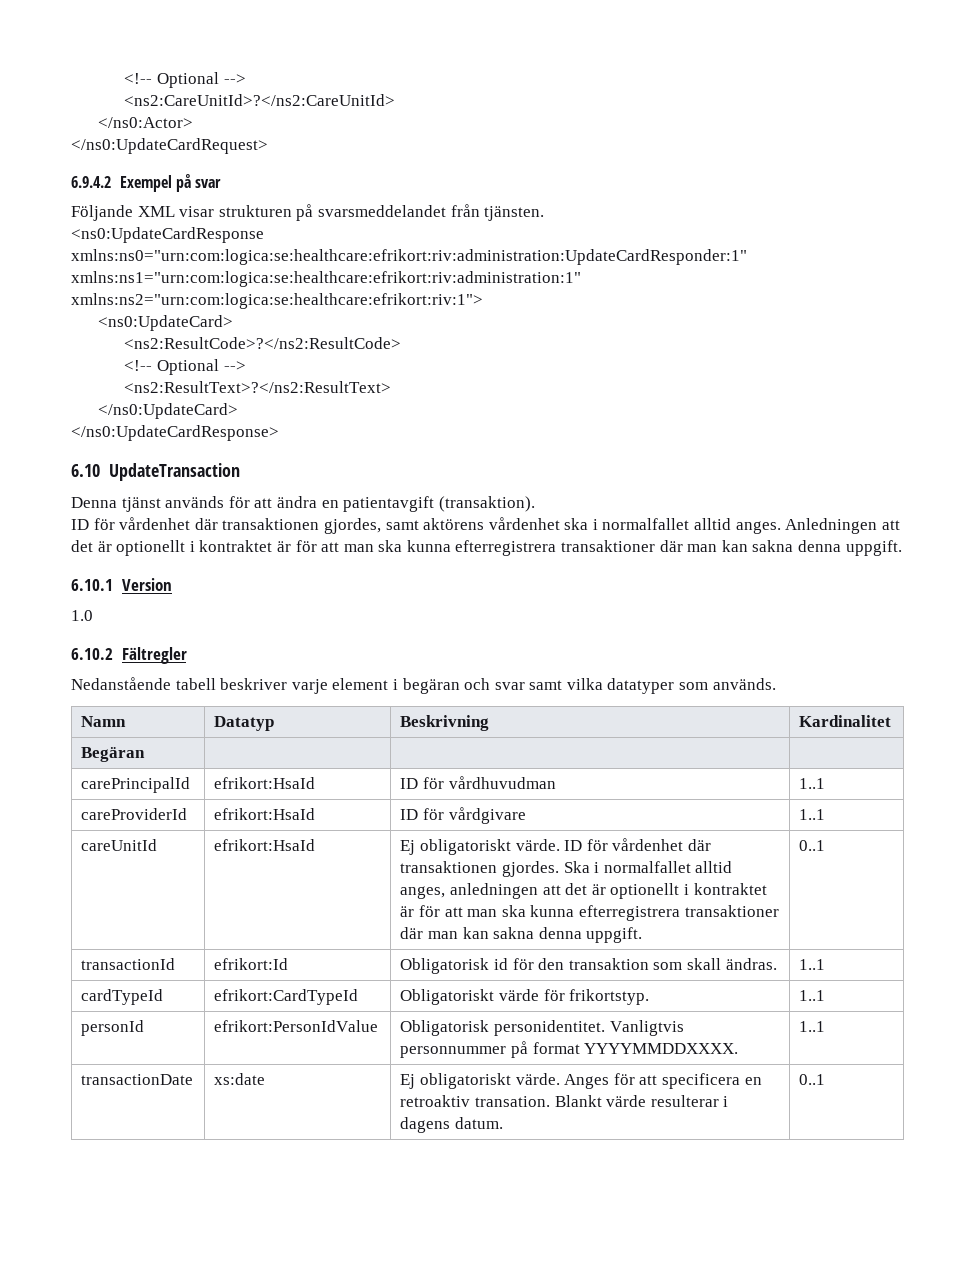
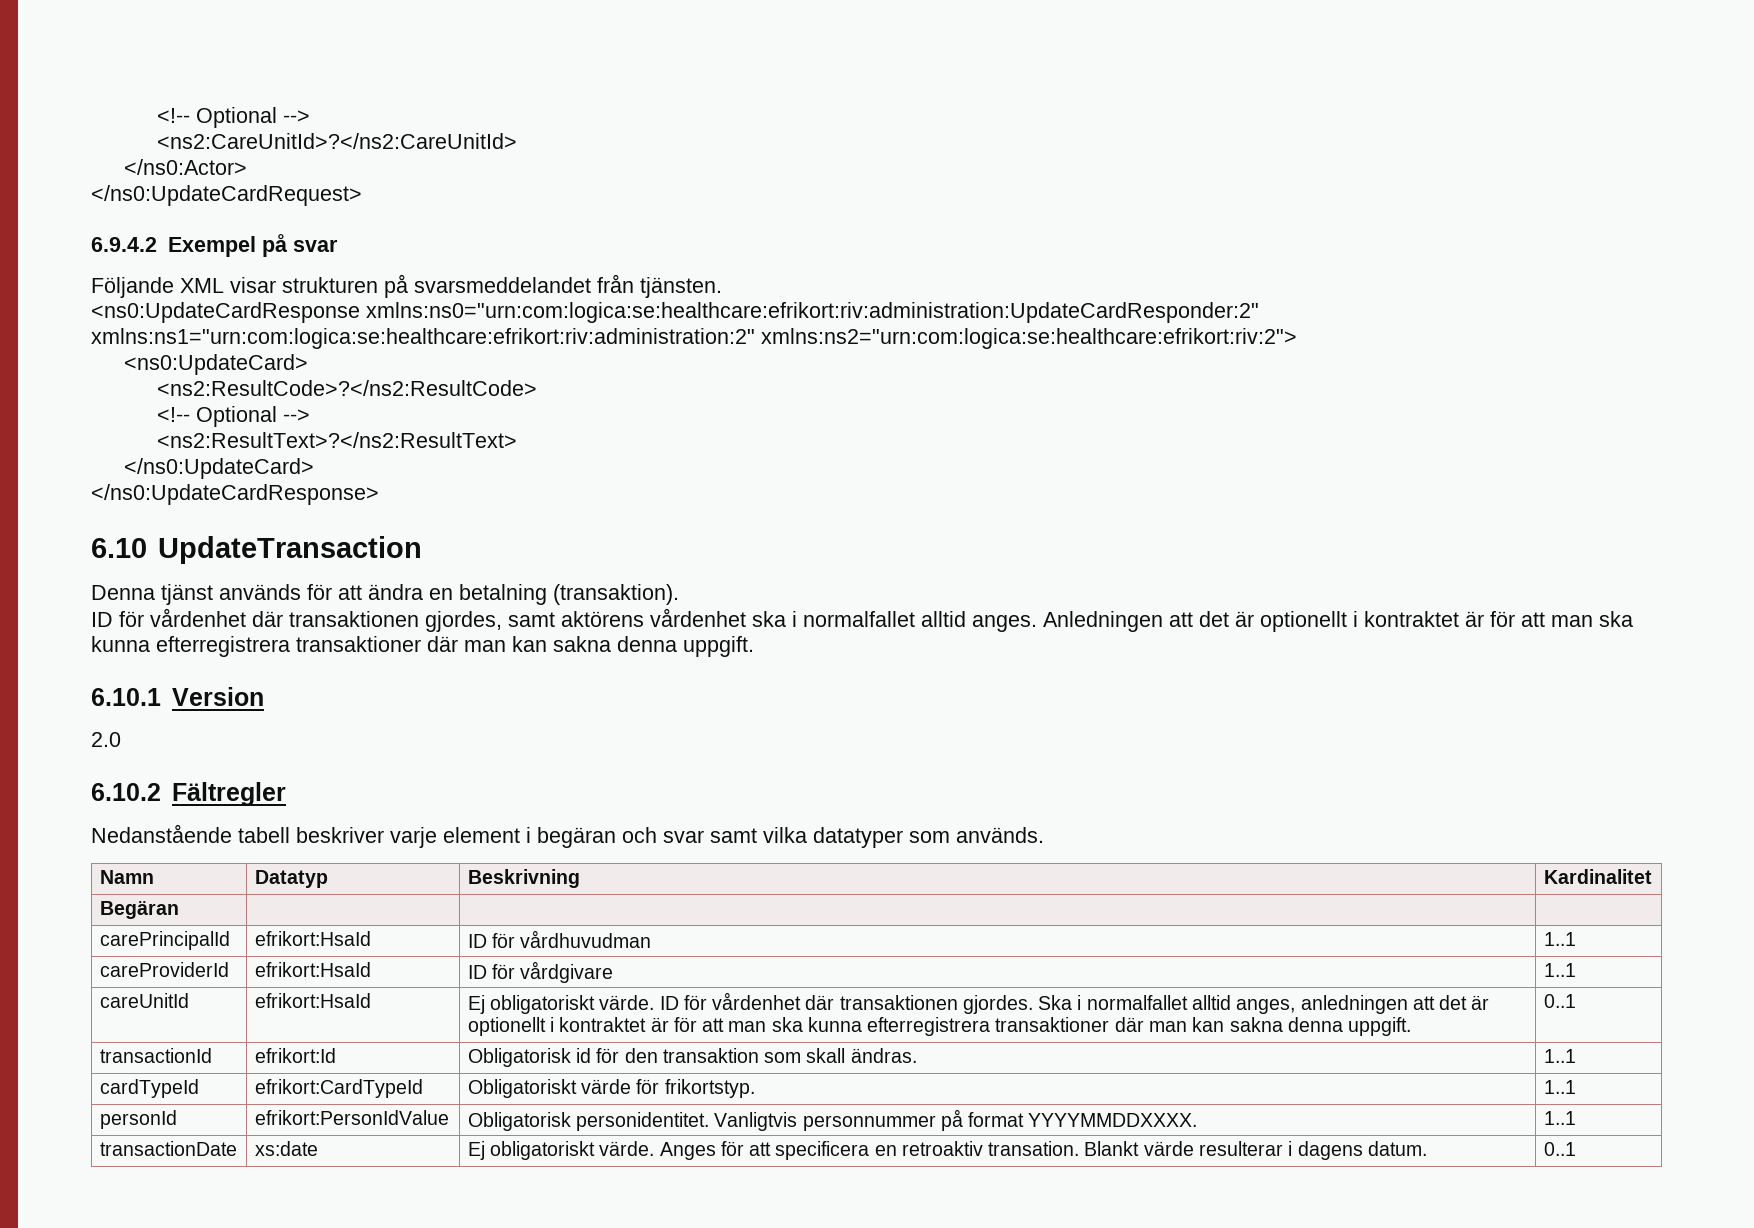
- <ns0:UpdateCardResponse xmlns:ns0="urn:com:logica:se:healthcare:efrikort:riv:administration:UpdateCardResponder:1" xmlns:ns1="urn:com:logica:se:healthcare:efrikort:riv:administration:1" xmlns:ns2="urn:com:logica:se:healthcare:efrikort:riv:1">
+ <ns0:UpdateCardResponse xmlns:ns0="urn:com:logica:se:healthcare:efrikort:riv:administration:UpdateCardResponder:2" xmlns:ns1="urn:com:logica:se:healthcare:efrikort:riv:administration:2" xmlns:ns2="urn:com:logica:se:healthcare:efrikort:riv:2">
- Denna tjänst används för att ändra en patientavgift (transaktion).
+ Denna tjänst används för att ändra en betalning (transaktion).
- 1.0
+ 2.0

